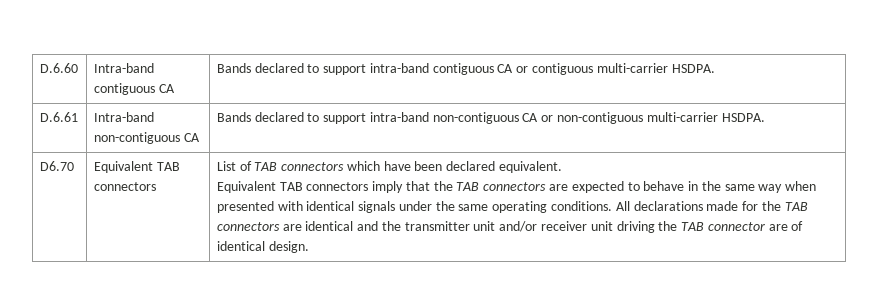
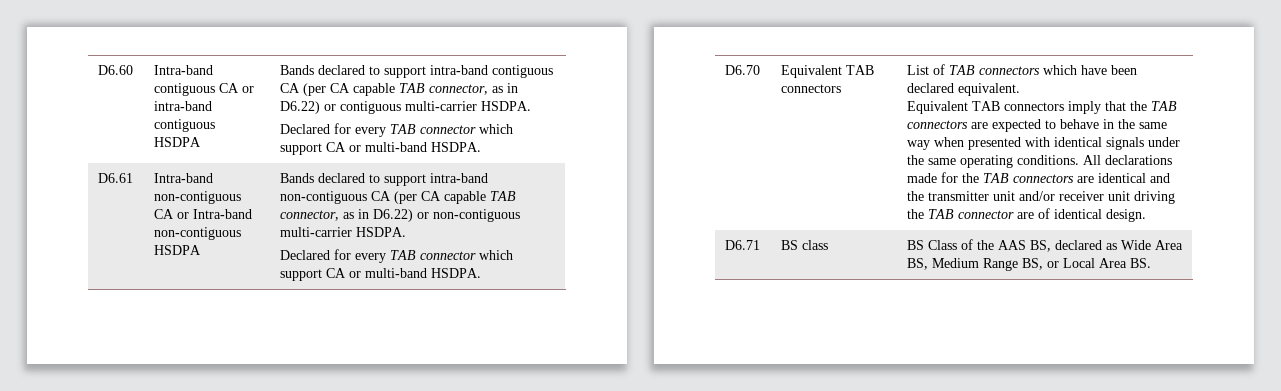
- D.6.60 | Intra-band contiguous CA | Bands declared to support intra-band contiguous CA or contiguous multi-carrier HSDPA.
- D.6.61 | Intra-band non-contiguous CA | Bands declared to support intra-band non-contiguous CA or non-contiguous multi-carrier HSDPA.
+ D6.60 | Intra-band contiguous CA or intra-band contiguous HSDPA | Bands declared to support intra-band contiguous CA (per CA capable TAB connector, as in D6.22) or contiguous multi-carrier HSDPA.
+ Declared for every TAB connector which support CA or multi-band HSDPA.
+ D6.61 | Intra-band non-contiguous CA or Intra-band non-contiguous HSDPA | Bands declared to support intra-band non-contiguous CA (per CA capable TAB connector, as in D6.22) or non-contiguous multi-carrier HSDPA.
+ Declared for every TAB connector which support CA or multi-band HSDPA.
+ D6.71 | BS class | BS Class of the AAS BS, declared as Wide Area BS, Medium Range BS, or Local Area BS.

